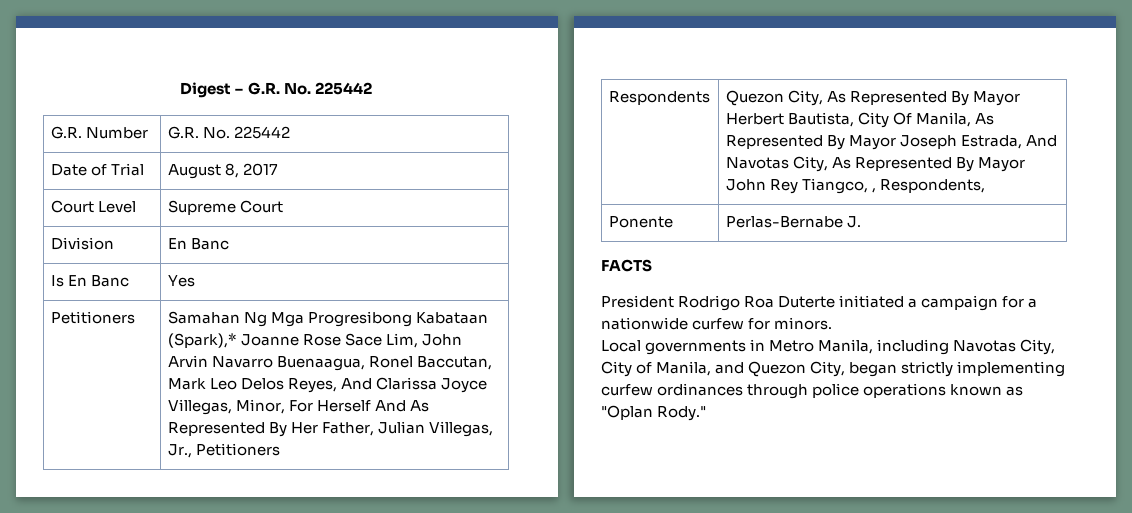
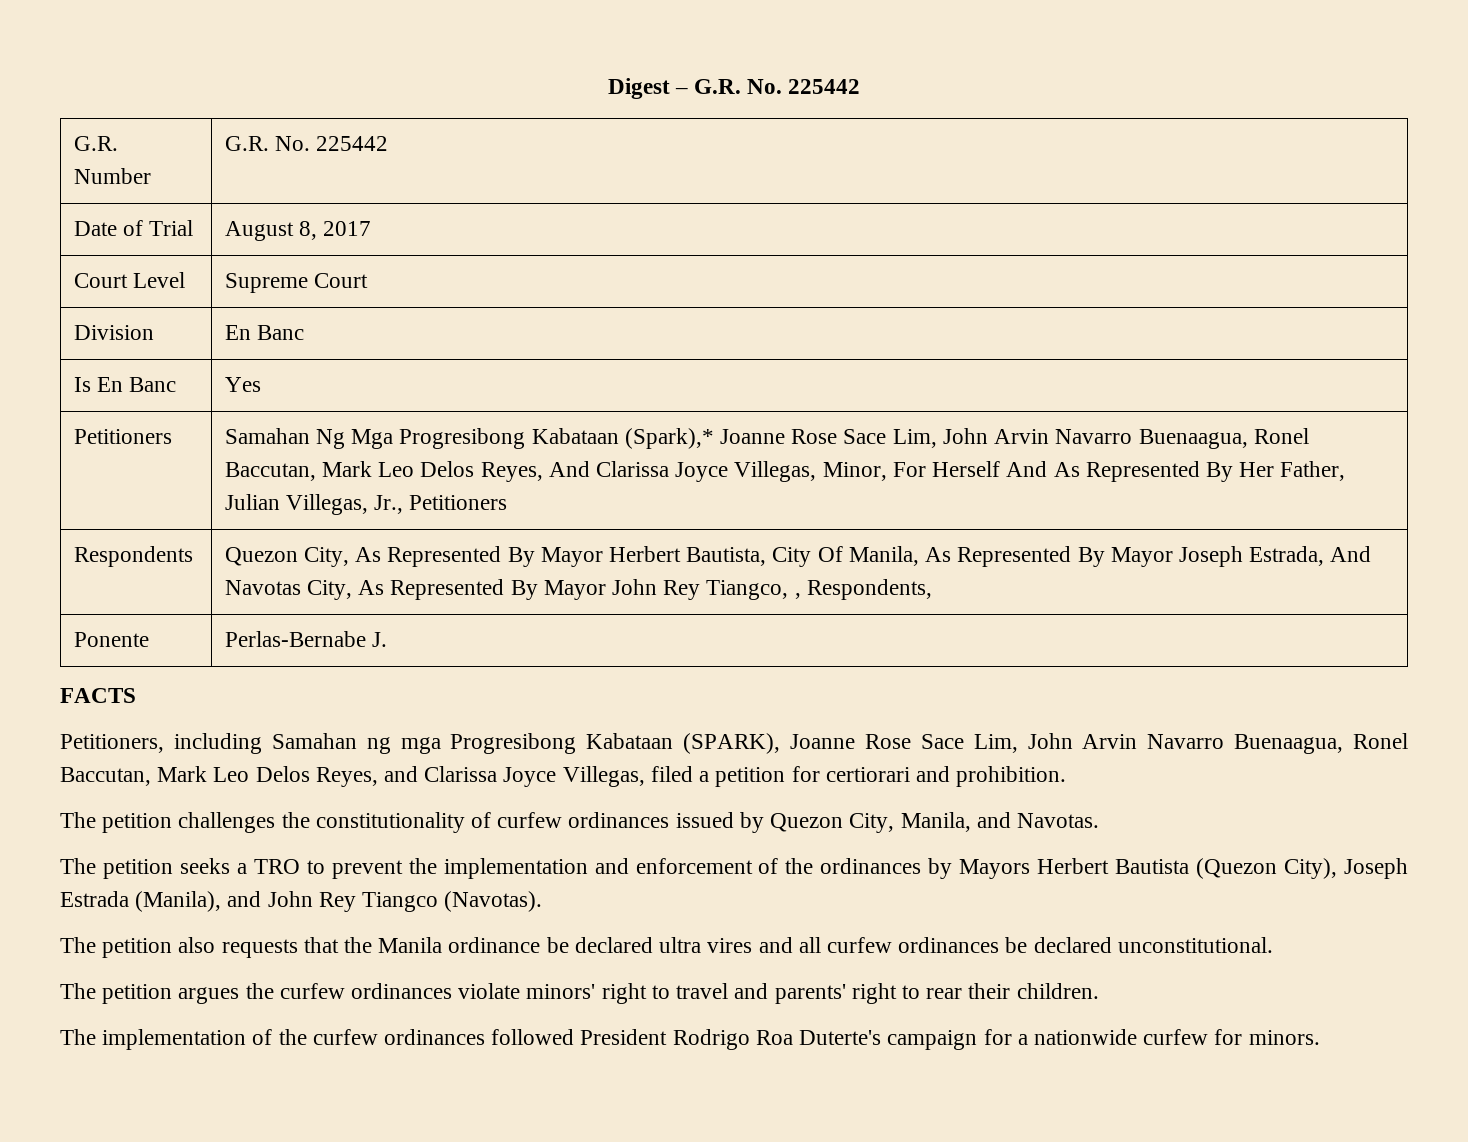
- President Rodrigo Roa Duterte initiated a campaign for a nationwide curfew for minors.
+ Petitioners, including Samahan ng mga Progresibong Kabataan (SPARK), Joanne Rose Sace Lim, John Arvin Navarro Buenaagua, Ronel Baccutan, Mark Leo Delos Reyes, and Clarissa Joyce Villegas, filed a petition for certiorari and prohibition.
+ The petition challenges the constitutionality of curfew ordinances issued by Quezon City, Manila, and Navotas.
+ The petition seeks a TRO to prevent the implementation and enforcement of the ordinances by Mayors Herbert Bautista (Quezon City), Joseph Estrada (Manila), and John Rey Tiangco (Navotas).
+ The petition also requests that the Manila ordinance be declared ultra vires and all curfew ordinances be declared unconstitutional.
+ The petition argues the curfew ordinances violate minors' right to travel and parents' right to rear their children.
+ The implementation of the curfew ordinances followed President Rodrigo Roa Duterte's campaign for a nationwide curfew for minors.
- Local governments in Metro Manila, including Navotas City, City of Manila, and Quezon City, began strictly implementing curfew ordinances through police operations known as "Oplan Rody."

